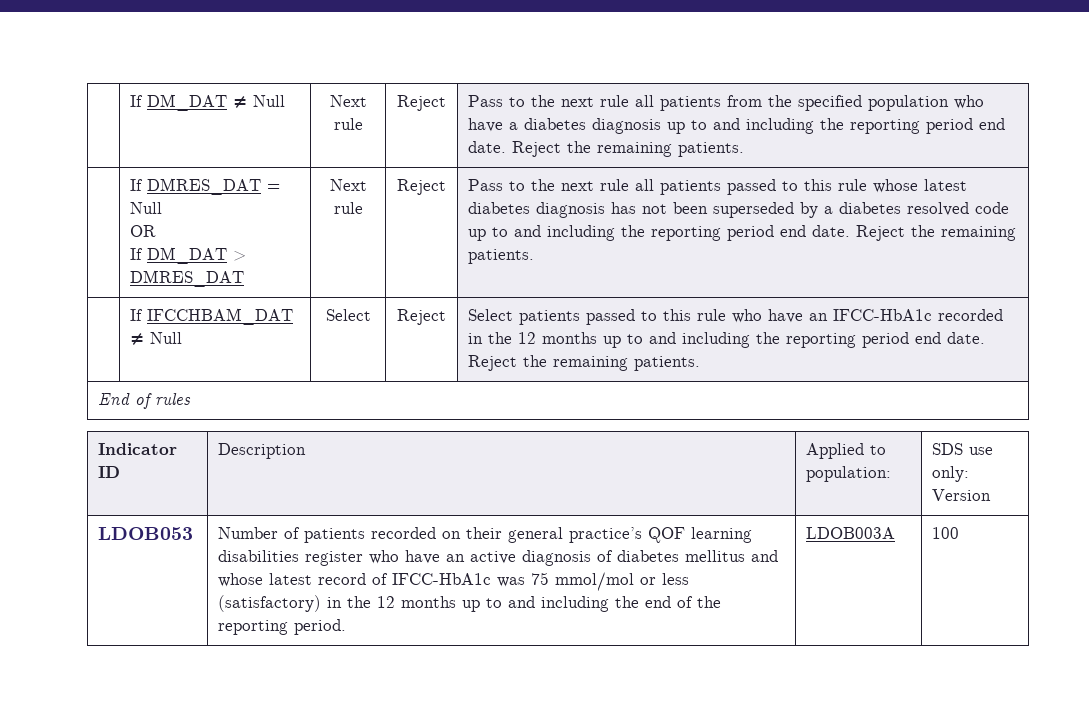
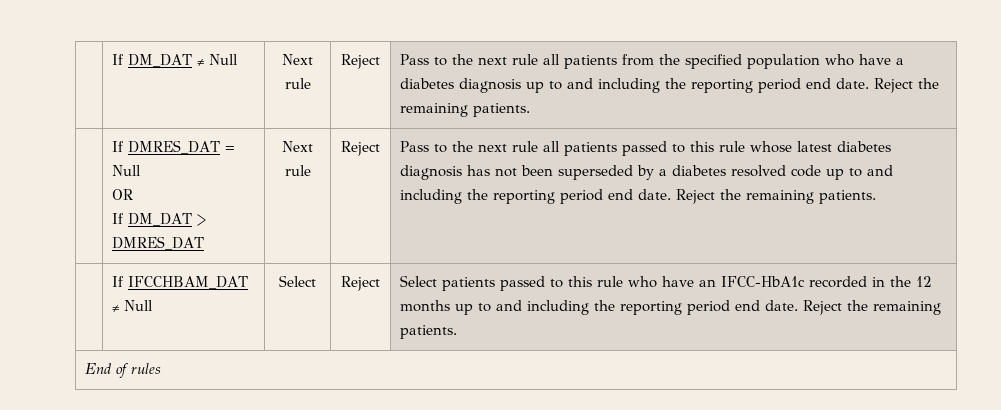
- Indicator ID | Description | Applied to population: | SDS use only: Version
- LDOB053 | Number of patients recorded on their general practice’s QOF learning disabilities register who have an active diagnosis of diabetes mellitus and whose latest record of IFCC-HbA1c was 75 mmol/mol or less (satisfactory) in the 12 months up to and including the end of the reporting period. | LDOB003A | 100

